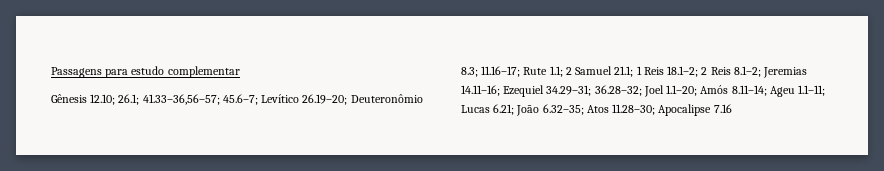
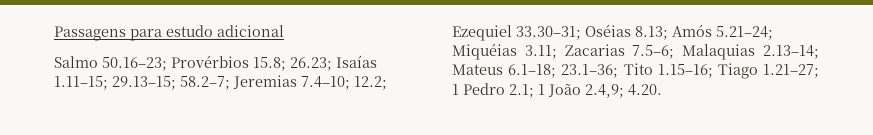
- Passagens para estudo complementar
- Gênesis 12.10; 26.1; 41.33–36,56–57; 45.6–7; Levítico 26.19–20; Deuteronômio 8.3; 11.16–17; Rute 1.1; 2 Samuel 21.1; 1 Reis 18.1–2; 2 Reis 8.1–2; Jeremias 14.11–16; Ezequiel 34.29–31; 36.28–32; Joel 1.1–20; Amós 8.11–14; Ageu 1.1–11; Lucas 6.21; João 6.32–35; Atos 11.28–30; Apocalipse 7.16
+ Passagens para estudo adicional
+ Salmo 50.16–23; Provérbios 15.8; 26.23; Isaías 1.11–15; 29.13–15; 58.2–7; Jeremias 7.4–10; 12.2; Ezequiel 33.30–31; Oséias 8.13; Amós 5.21–24; Miquéias 3.11; Zacarias 7.5–6; Malaquias 2.13–14; Mateus 6.1–18; 23.1–36; Tito 1.15–16; Tiago 1.21–27; 1 Pedro 2.1; 1 João 2.4,9; 4.20.

